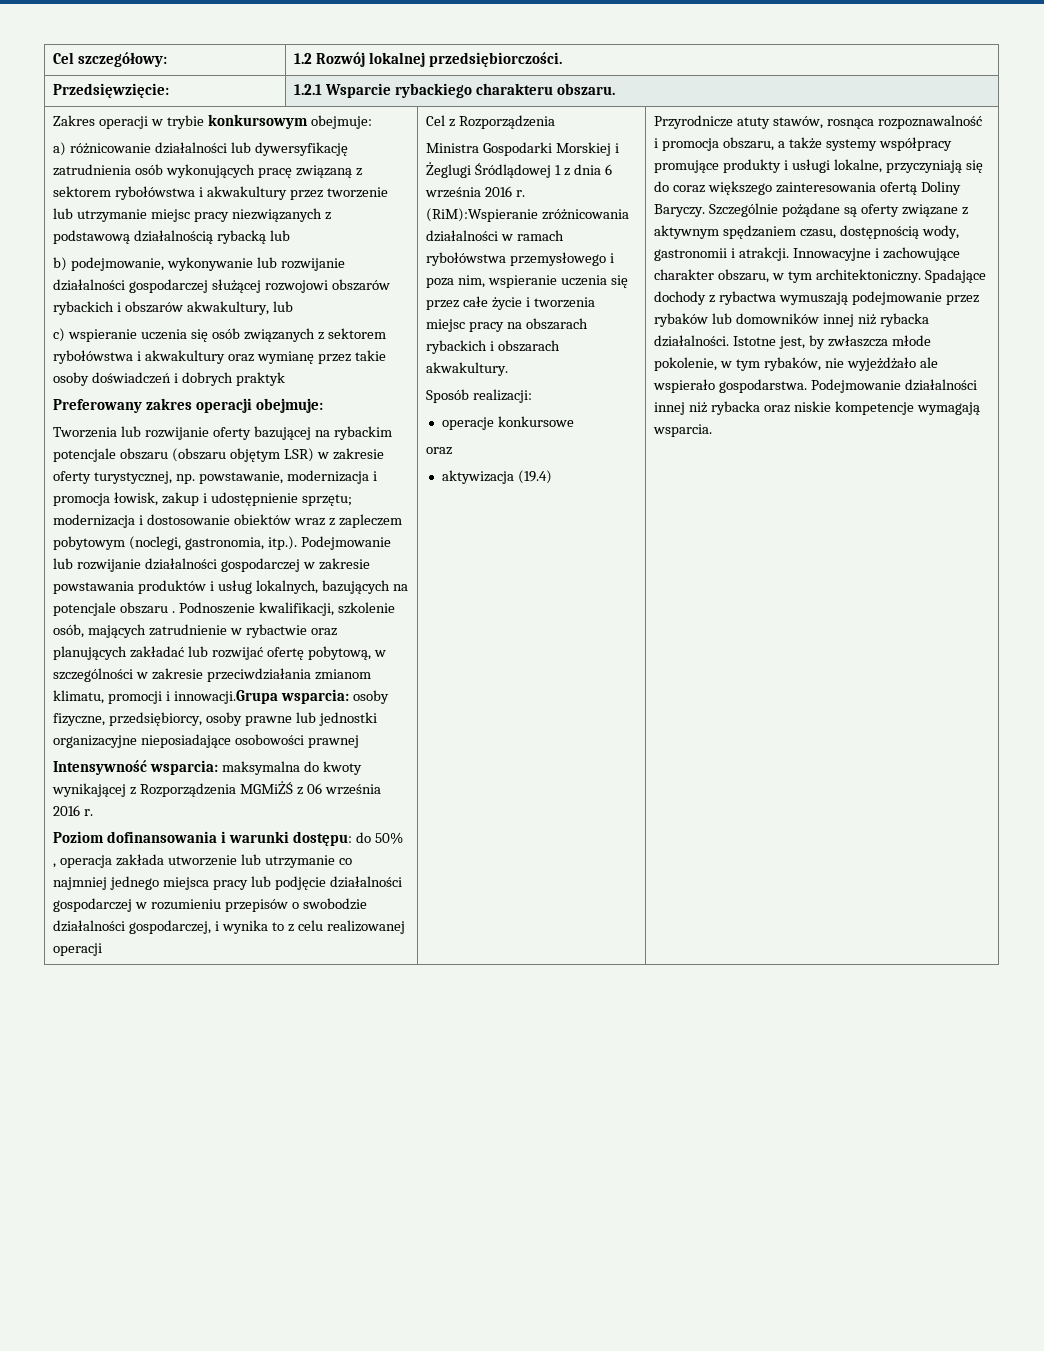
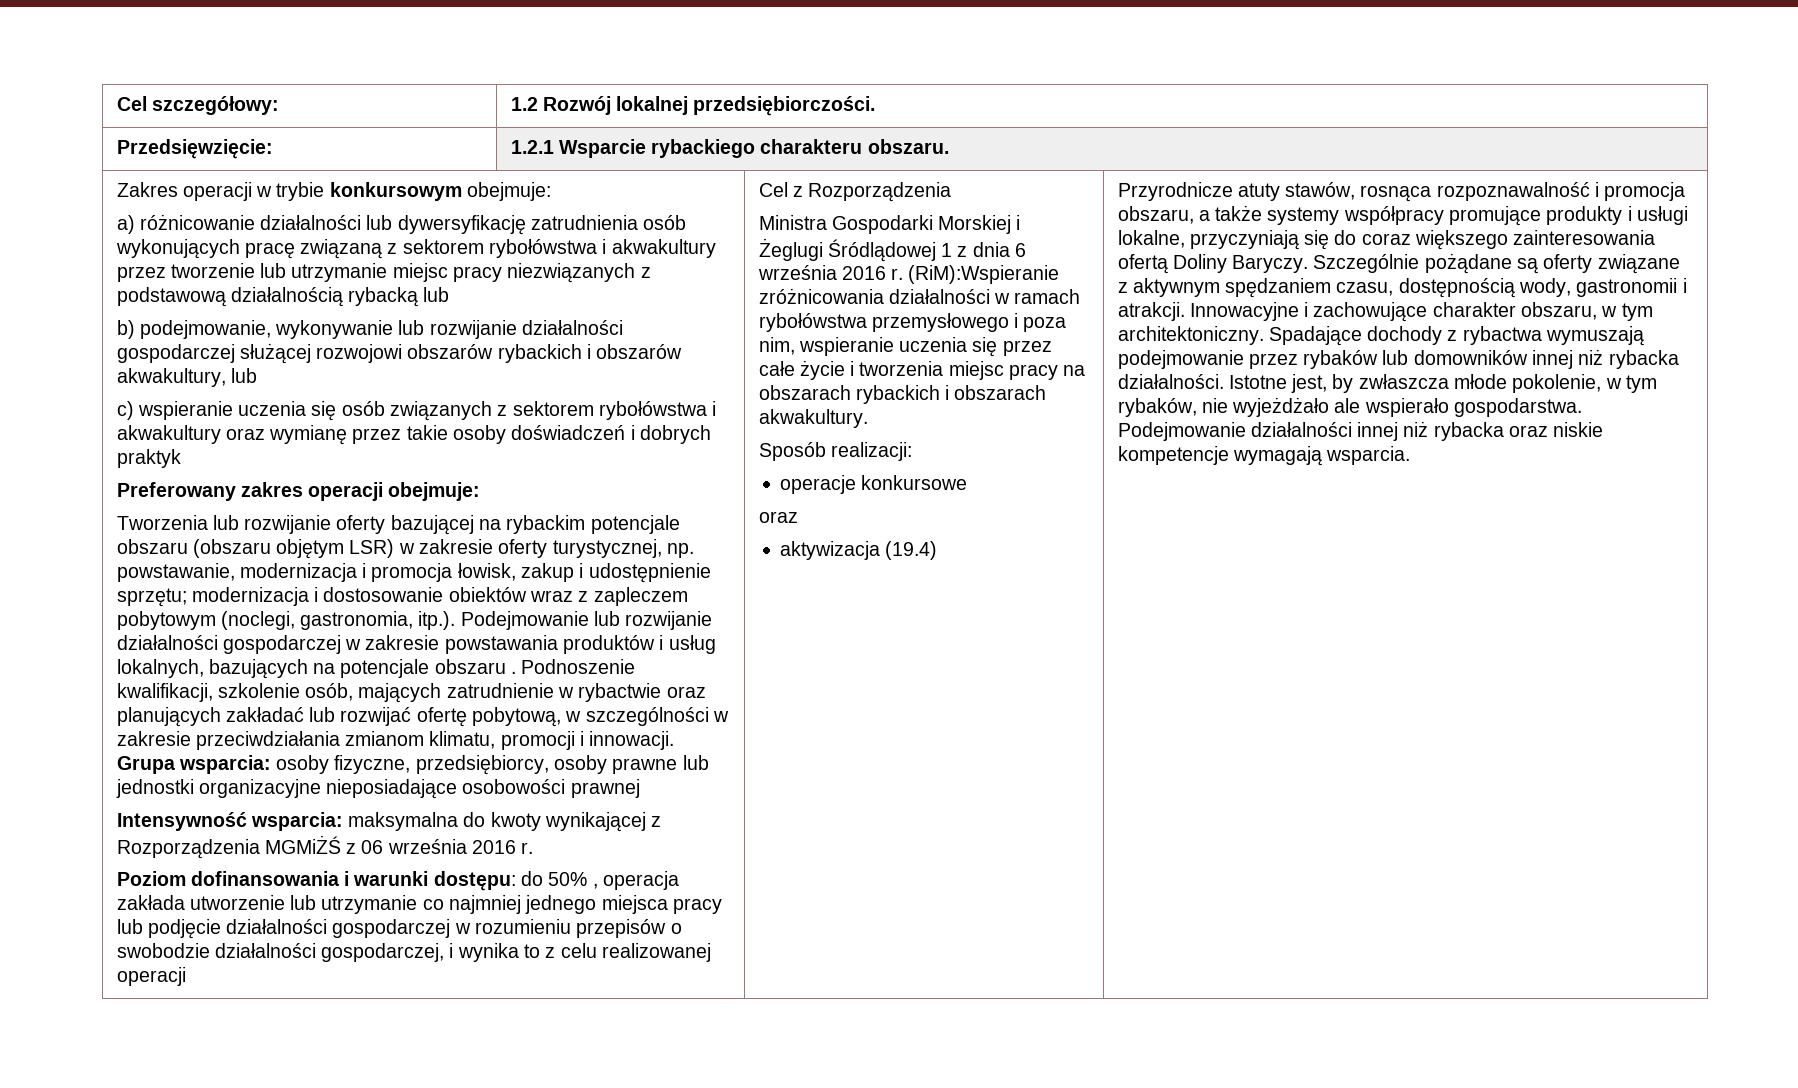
- Podnoszenie kwalifikacji, szkolenie osób, mających zatrudnienie w rybactwie oraz planujących zakładać lub rozwijać ofertę pobytową, w szczególności w zakresie przeciwdziałania zmianom klimatu, promocji i innowacji.Grupa wsparcia: osoby fizyczne, przedsiębiorcy, osoby prawne lub jednostki organizacyjne nieposiadające osobowości prawnej
+ Podnoszenie kwalifikacji, szkolenie osób, mających zatrudnienie w rybactwie oraz planujących zakładać lub rozwijać ofertę pobytową, w szczególności w zakresie przeciwdziałania zmianom klimatu, promocji i innowacji. Grupa wsparcia: osoby fizyczne, przedsiębiorcy, osoby prawne lub jednostki organizacyjne nieposiadające osobowości prawnej

